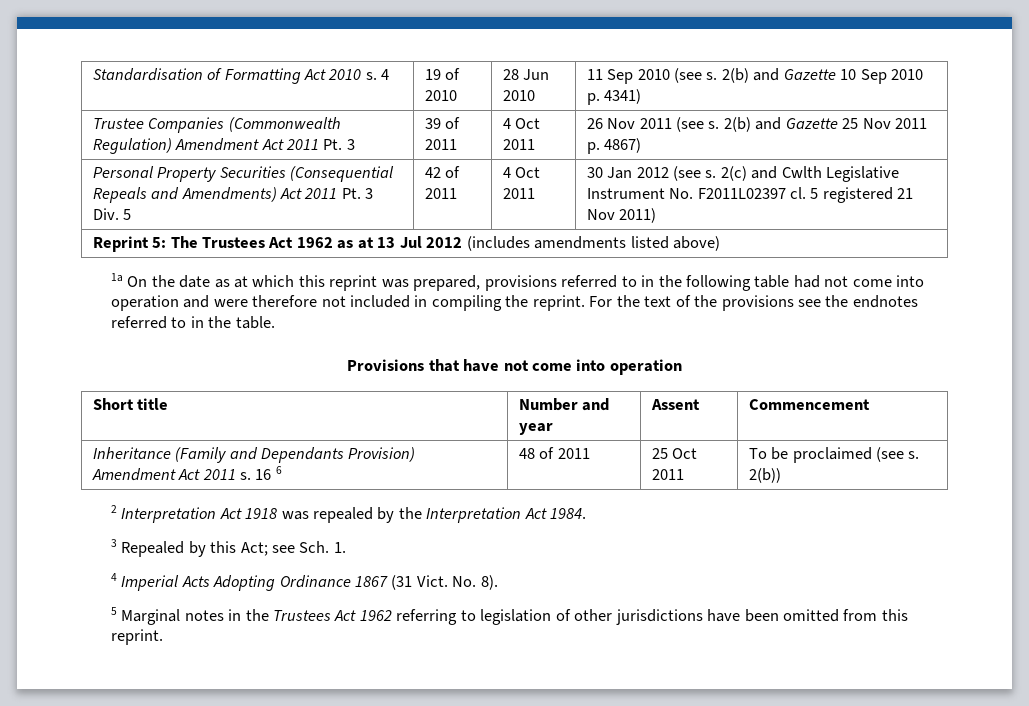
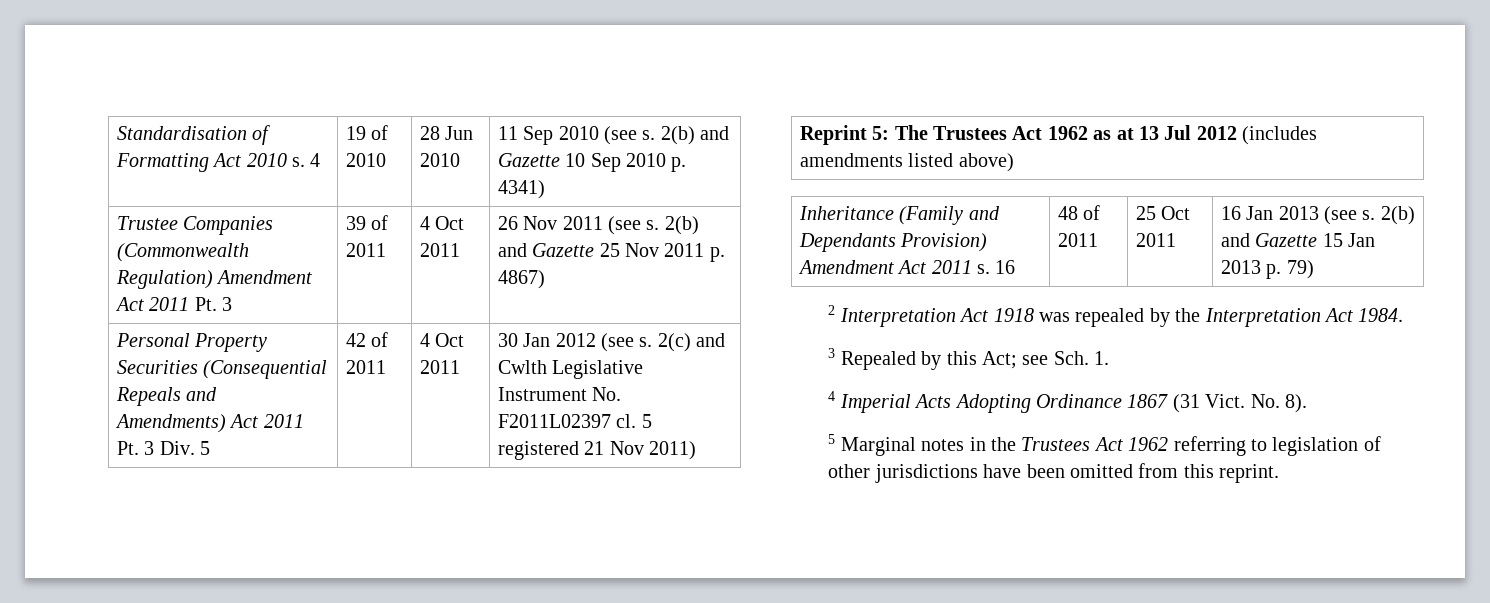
- 1a On the date as at which this reprint was prepared, provisions referred to in the following table had not come into operation and were therefore not included in compiling the reprint. For the text of the provisions see the endnotes referred to in the table.
- Provisions that have not come into operation
- Short title | Number and year | Assent | Commencement
- Inheritance (Family and Dependants Provision) Amendment Act 2011 s. 16 6 | 48 of 2011 | 25 Oct 2011 | To be proclaimed (see s. 2(b))
+ Inheritance (Family and Dependants Provision) Amendment Act 2011 s. 16 | 48 of 2011 | 25 Oct 2011 | 16 Jan 2013 (see s. 2(b) and Gazette 15 Jan 2013 p. 79)

